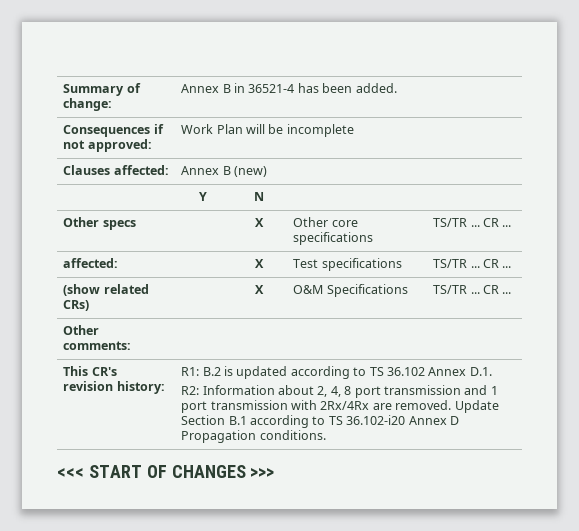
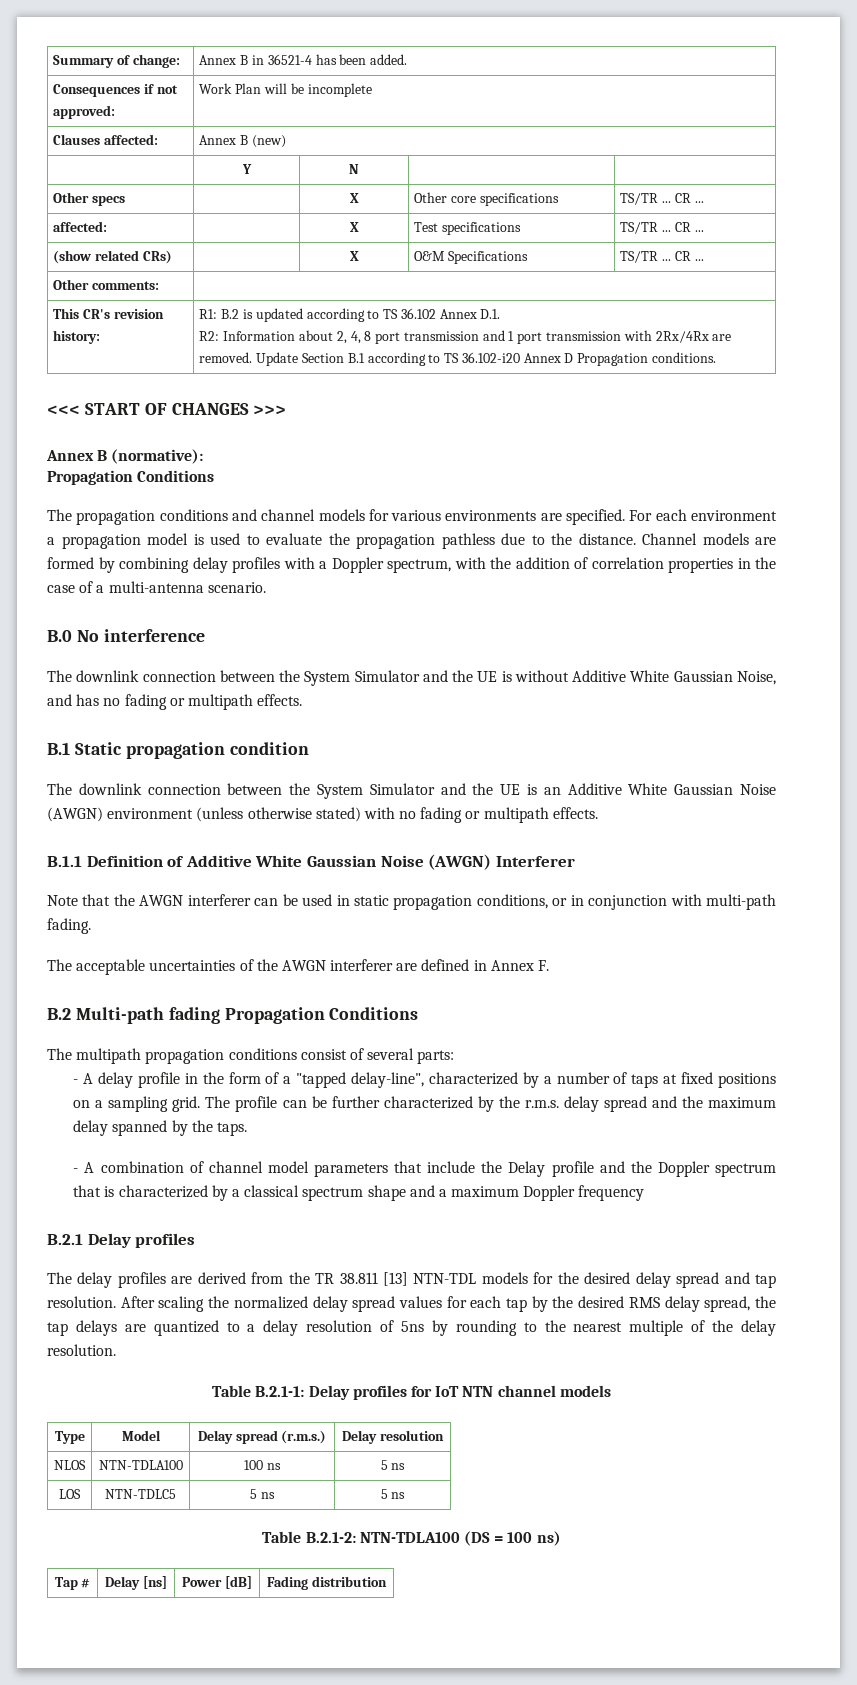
+ Annex B (normative):
+ Propagation Conditions
+ The propagation conditions and channel models for various environments are specified. For each environment a propagation model is used to evaluate the propagation pathless due to the distance. Channel models are formed by combining delay profiles with a Doppler spectrum, with the addition of correlation properties in the case of a multi-antenna scenario.
+ B.0 No interference
+ The downlink connection between the System Simulator and the UE is without Additive White Gaussian Noise, and has no fading or multipath effects.
+ B.1 Static propagation condition
+ The downlink connection between the System Simulator and the UE is an Additive White Gaussian Noise (AWGN) environment (unless otherwise stated) with no fading or multipath effects.
+ B.1.1 Definition of Additive White Gaussian Noise (AWGN) Interferer
+ Note that the AWGN interferer can be used in static propagation conditions, or in conjunction with multi-path fading.
+ The acceptable uncertainties of the AWGN interferer are defined in Annex F.
+ B.2 Multi-path fading Propagation Conditions
+ The multipath propagation conditions consist of several parts:
+ - A delay profile in the form of a "tapped delay-line", characterized by a number of taps at fixed positions on a sampling grid. The profile can be further characterized by the r.m.s. delay spread and the maximum delay spanned by the taps.
+ - A combination of channel model parameters that include the Delay profile and the Doppler spectrum that is characterized by a classical spectrum shape and a maximum Doppler frequency
+ B.2.1 Delay profiles
+ The delay profiles are derived from the TR 38.811 [13] NTN-TDL models for the desired delay spread and tap resolution. After scaling the normalized delay spread values for each tap by the desired RMS delay spread, the tap delays are quantized to a delay resolution of 5ns by rounding to the nearest multiple of the delay resolution.
+ Table B.2.1-1: Delay profiles for IoT NTN channel models
+ Type | Model | Delay spread (r.m.s.) | Delay resolution
+ NLOS | NTN-TDLA100 | 100 ns | 5 ns
+ LOS | NTN-TDLC5 | 5 ns | 5 ns
+ Table B.2.1-2: NTN-TDLA100 (DS = 100 ns)
+ Tap # | Delay [ns] | Power [dB] | Fading distribution

